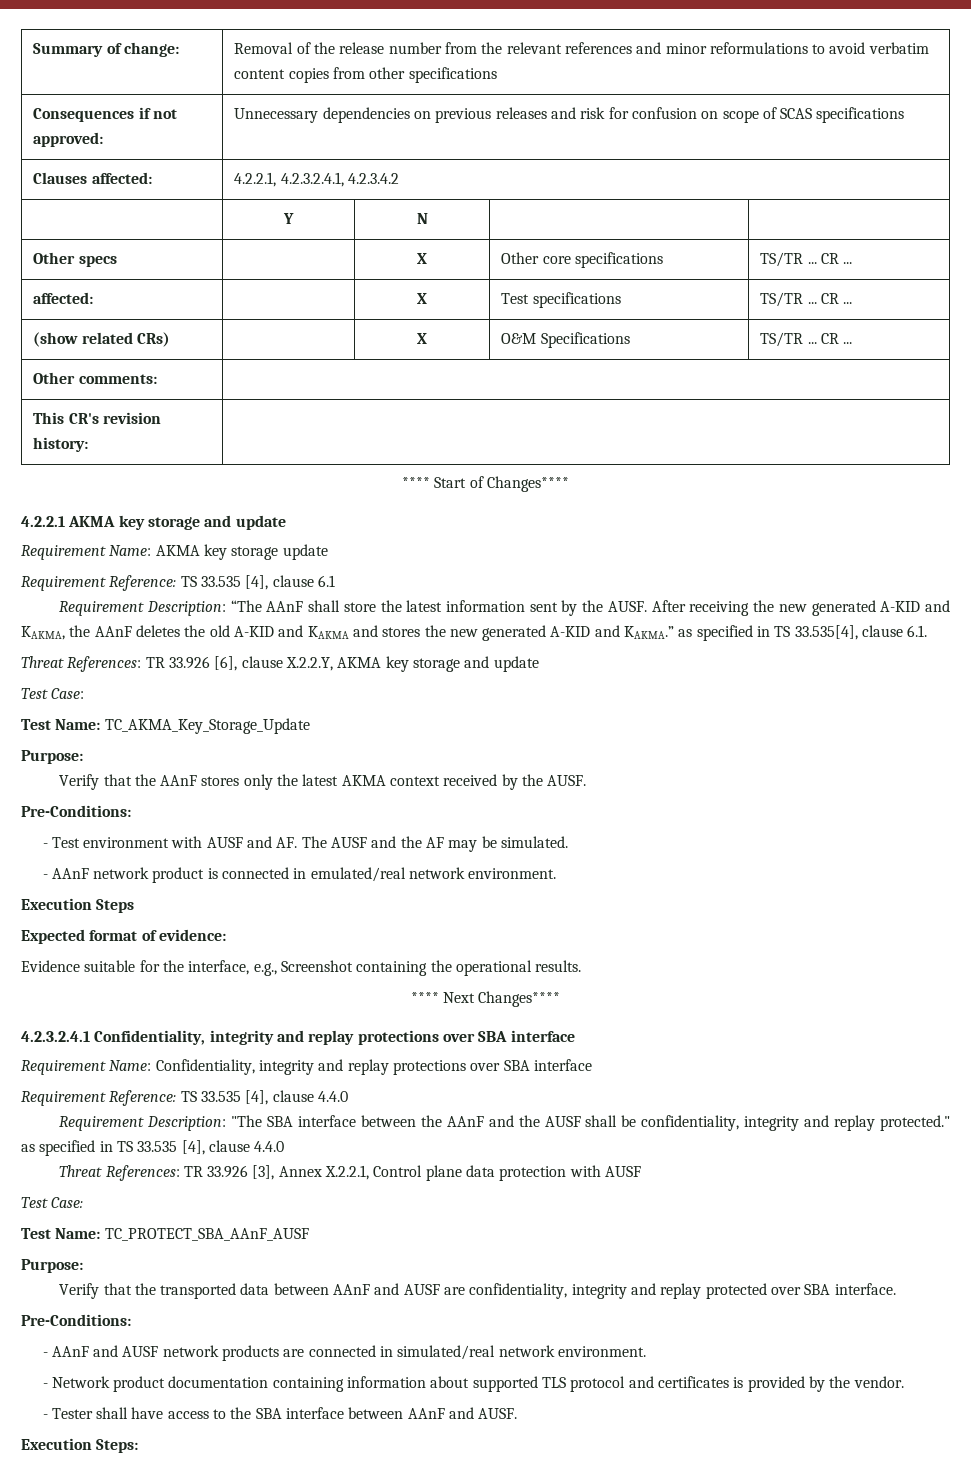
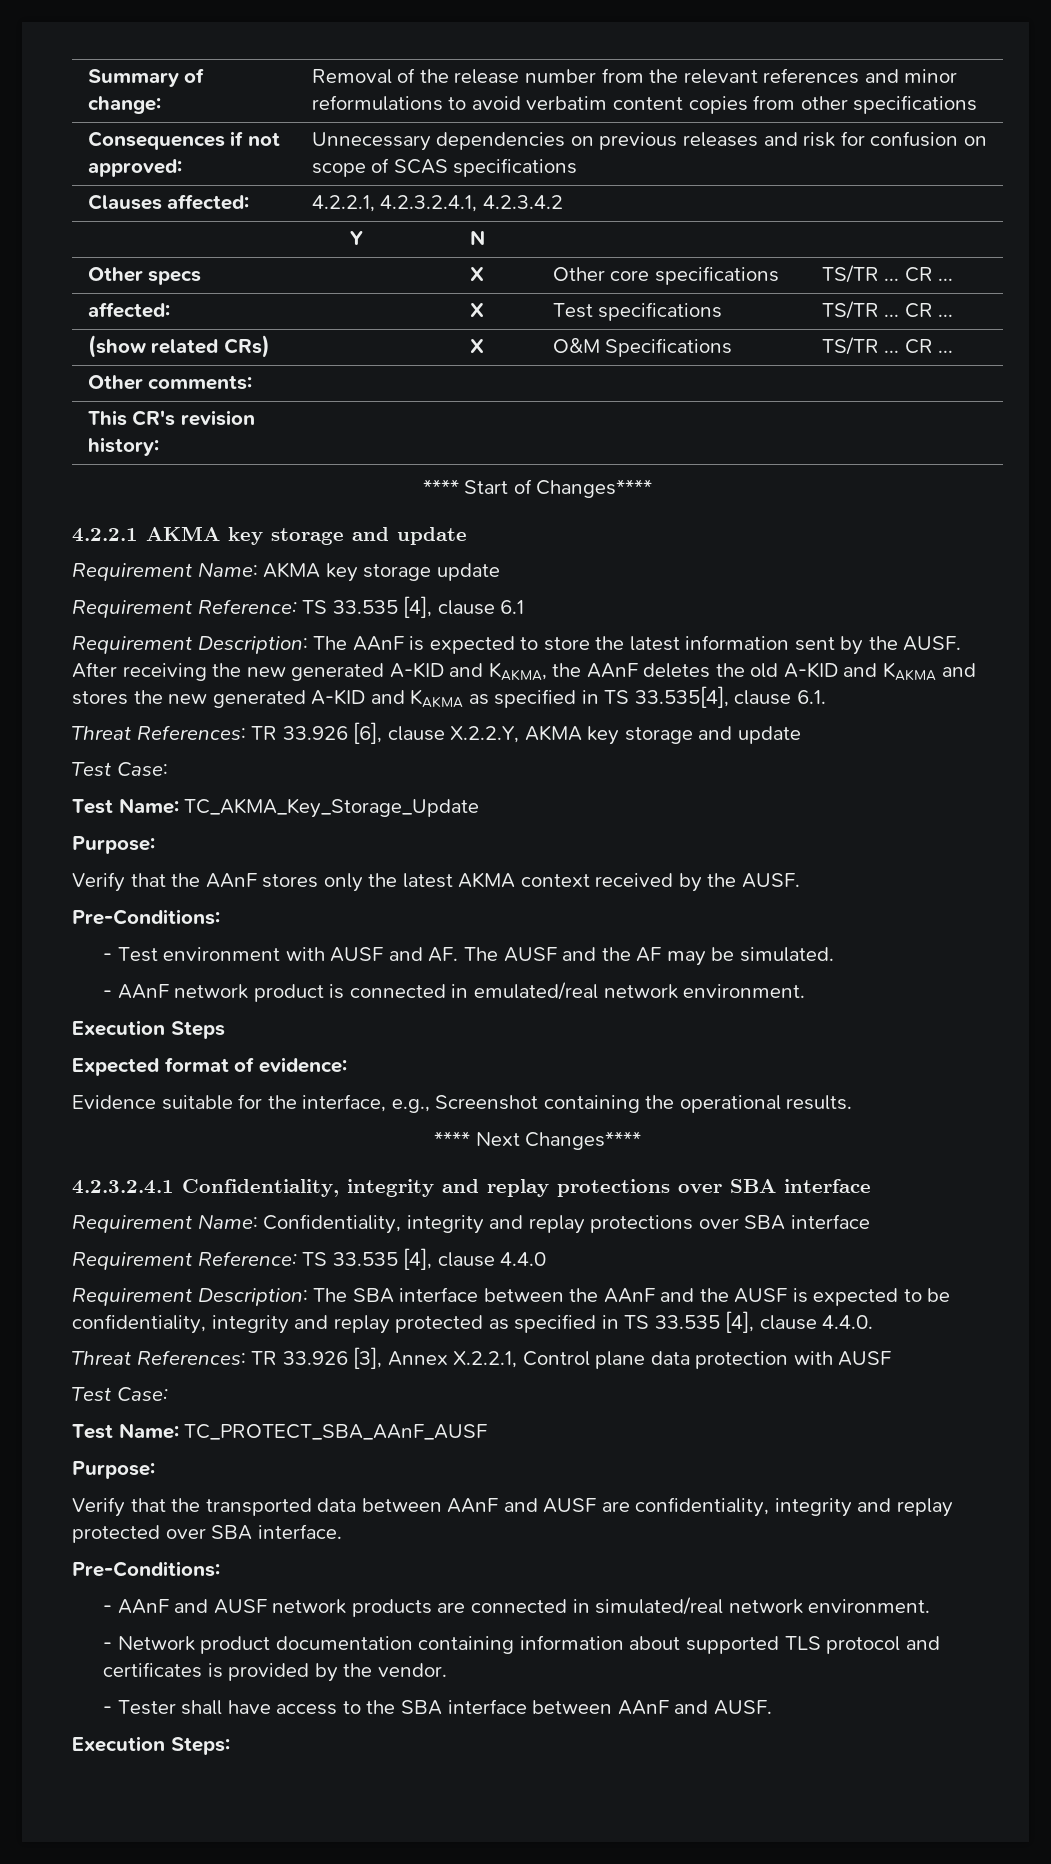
- Requirement Description: “The AAnF shall store the latest information sent by the AUSF.
+ Requirement Description: The AAnF is expected to store the latest information sent by the AUSF.
- After receiving the new generated A-KID and KAKMA, the AAnF deletes the old A-KID and KAKMA and stores the new generated A-KID and KAKMA.” as specified in TS 33.535[4], clause 6.1.
+ After receiving the new generated A-KID and KAKMA, the AAnF deletes the old A-KID and KAKMA and stores the new generated A-KID and KAKMA as specified in TS 33.535[4], clause 6.1.
- Requirement Description: "The SBA interface between the AAnF and the AUSF shall be confidentiality, integrity and replay protected." as specified in TS 33.535 [4], clause 4.4.0
+ Requirement Description: The SBA interface between the AAnF and the AUSF is expected to be confidentiality, integrity and replay protected as specified in TS 33.535 [4], clause 4.4.0.

